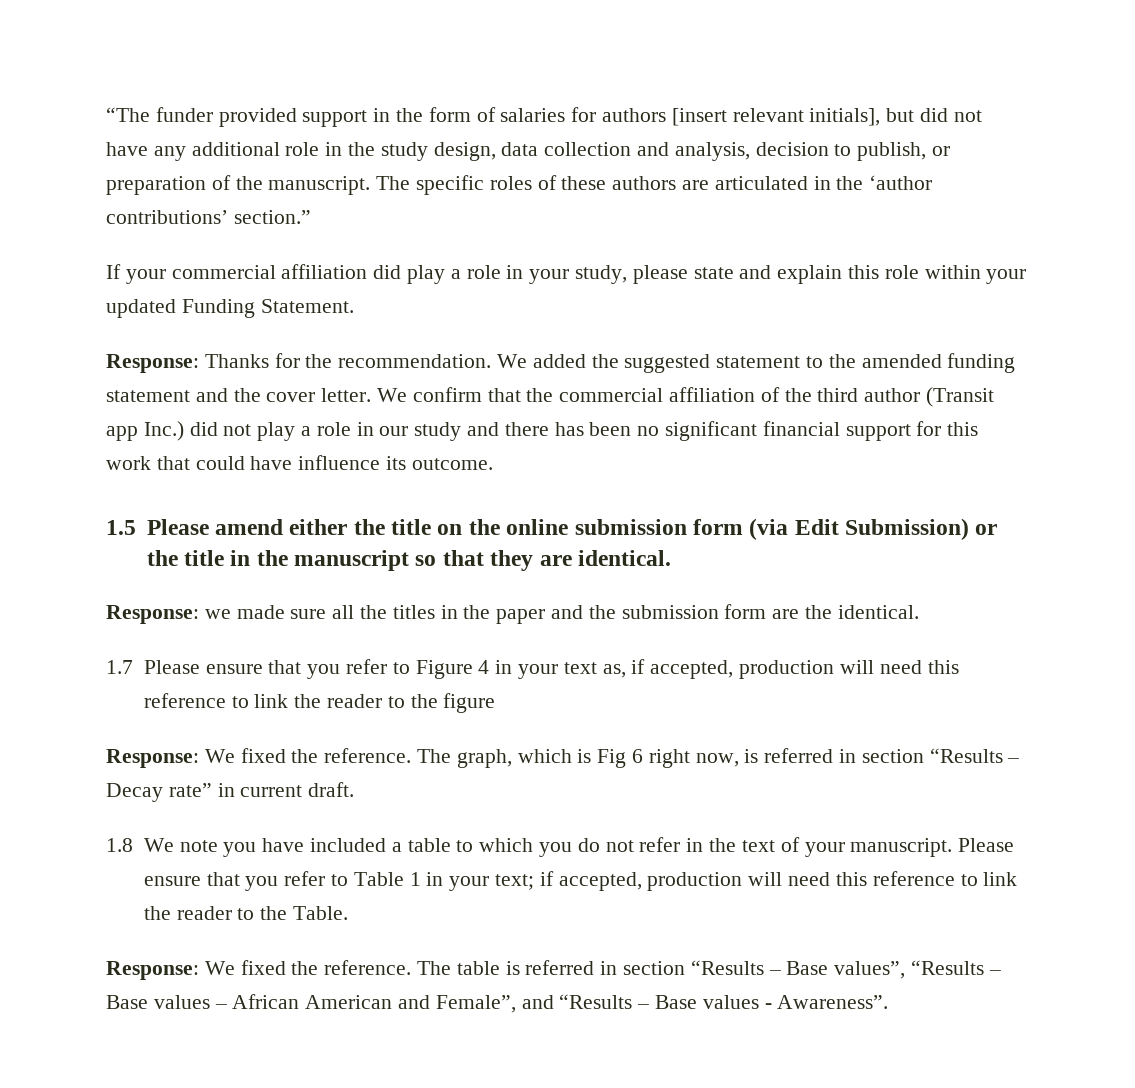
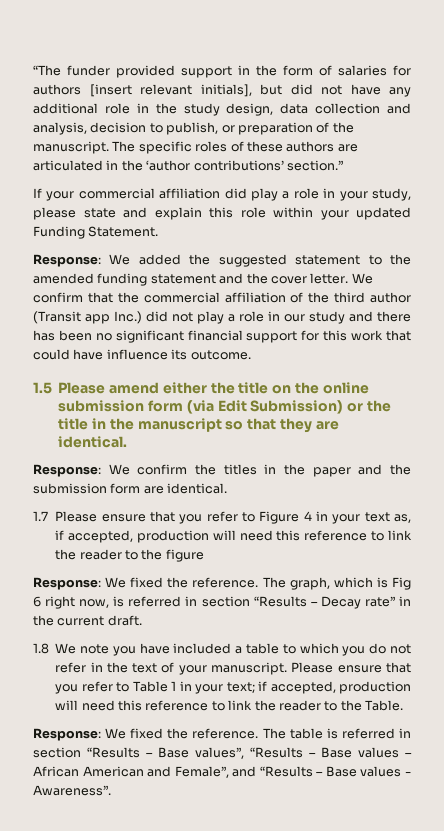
- Response: Thanks for the recommendation. We added the suggested statement to the amended funding statement and the cover letter.
+ Response: We added the suggested statement to the amended funding statement and the cover letter.
- Response: we made sure all the titles in the paper and the submission form are the identical.
+ Response: We confirm the titles in the paper and the submission form are identical.
- The graph, which is Fig 6 right now, is referred in section “Results – Decay rate” in current draft.
+ The graph, which is Fig 6 right now, is referred in section “Results – Decay rate” in the current draft.

